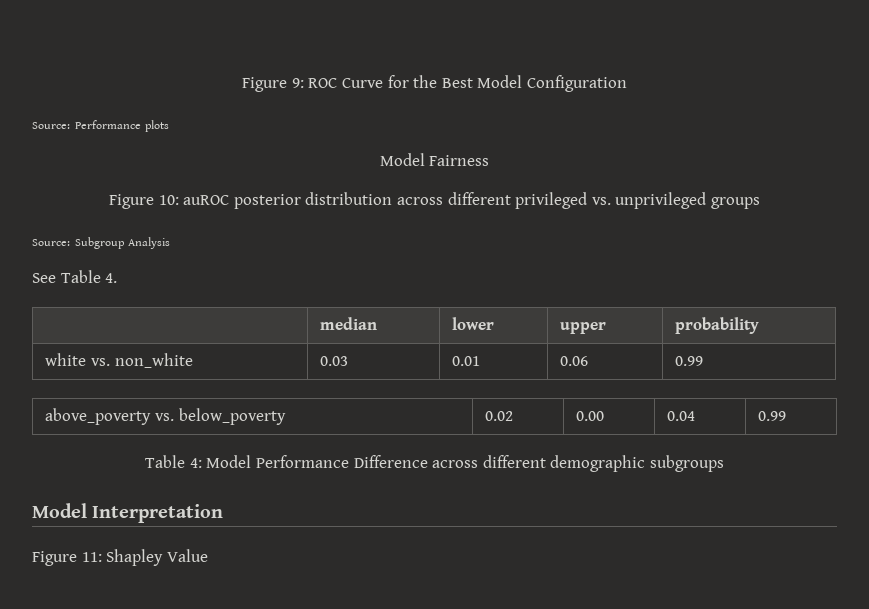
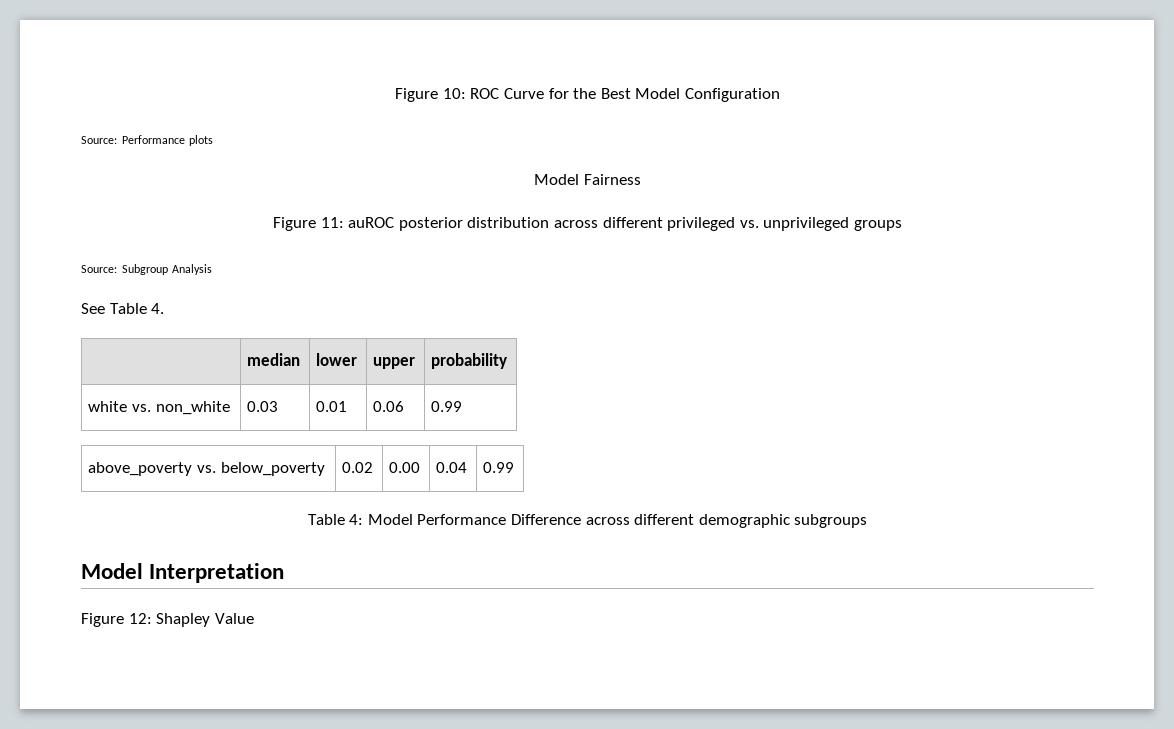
- Figure 9: ROC Curve for the Best Model Configuration
+ Figure 10: ROC Curve for the Best Model Configuration
- Figure 10: auROC posterior distribution across different privileged vs. unprivileged groups
+ Figure 11: auROC posterior distribution across different privileged vs. unprivileged groups
- Figure 11: Shapley Value
+ Figure 12: Shapley Value

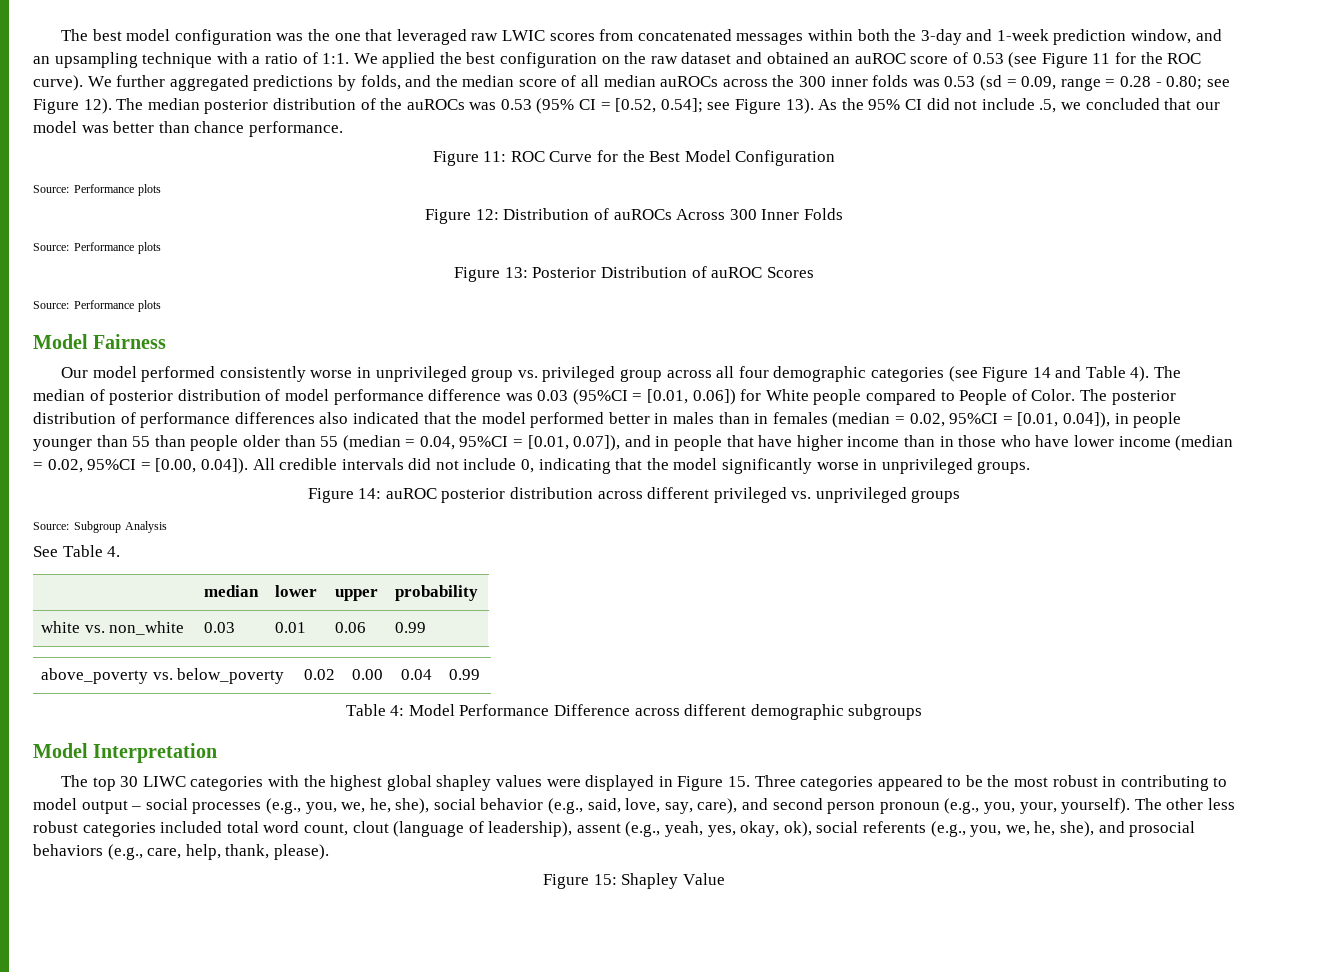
- Figure 10: ROC Curve for the Best Model Configuration
+ The best model configuration was the one that leveraged raw LWIC scores from concatenated messages within both the 3-day and 1-week prediction window, and an upsampling technique with a ratio of 1:1. We applied the best configuration on the raw dataset and obtained an auROC score of 0.53 (see Figure 11 for the ROC curve). We further aggregated predictions by folds, and the median score of all median auROCs across the 300 inner folds was 0.53 (sd = 0.09, range = 0.28 - 0.80; see Figure 12). The median posterior distribution of the auROCs was 0.53 (95% CI = [0.52, 0.54]; see Figure 13). As the 95% CI did not include .5, we concluded that our model was better than chance performance.
+ Figure 11: ROC Curve for the Best Model Configuration
+ Figure 12: Distribution of auROCs Across 300 Inner Folds
+ Source: Performance plots
+ Figure 13: Posterior Distribution of auROC Scores
+ Source: Performance plots
  Model Fairness
- Figure 11: auROC posterior distribution across different privileged vs. unprivileged groups
+ Our model performed consistently worse in unprivileged group vs. privileged group across all four demographic categories (see Figure 14 and Table 4). The median of posterior distribution of model performance difference was 0.03 (95%CI = [0.01, 0.06]) for White people compared to People of Color. The posterior distribution of performance differences also indicated that the model performed better in males than in females (median = 0.02, 95%CI = [0.01, 0.04]), in people younger than 55 than people older than 55 (median = 0.04, 95%CI = [0.01, 0.07]), and in people that have higher income than in those who have lower income (median = 0.02, 95%CI = [0.00, 0.04]). All credible intervals did not include 0, indicating that the model significantly worse in unprivileged groups.
+ Figure 14: auROC posterior distribution across different privileged vs. unprivileged groups
- Figure 12: Shapley Value
+ The top 30 LIWC categories with the highest global shapley values were displayed in Figure 15. Three categories appeared to be the most robust in contributing to model output – social processes (e.g., you, we, he, she), social behavior (e.g., said, love, say, care), and second person pronoun (e.g., you, your, yourself). The other less robust categories included total word count, clout (language of leadership), assent (e.g., yeah, yes, okay, ok), social referents (e.g., you, we, he, she), and prosocial behaviors (e.g., care, help, thank, please).
+ Figure 15: Shapley Value

